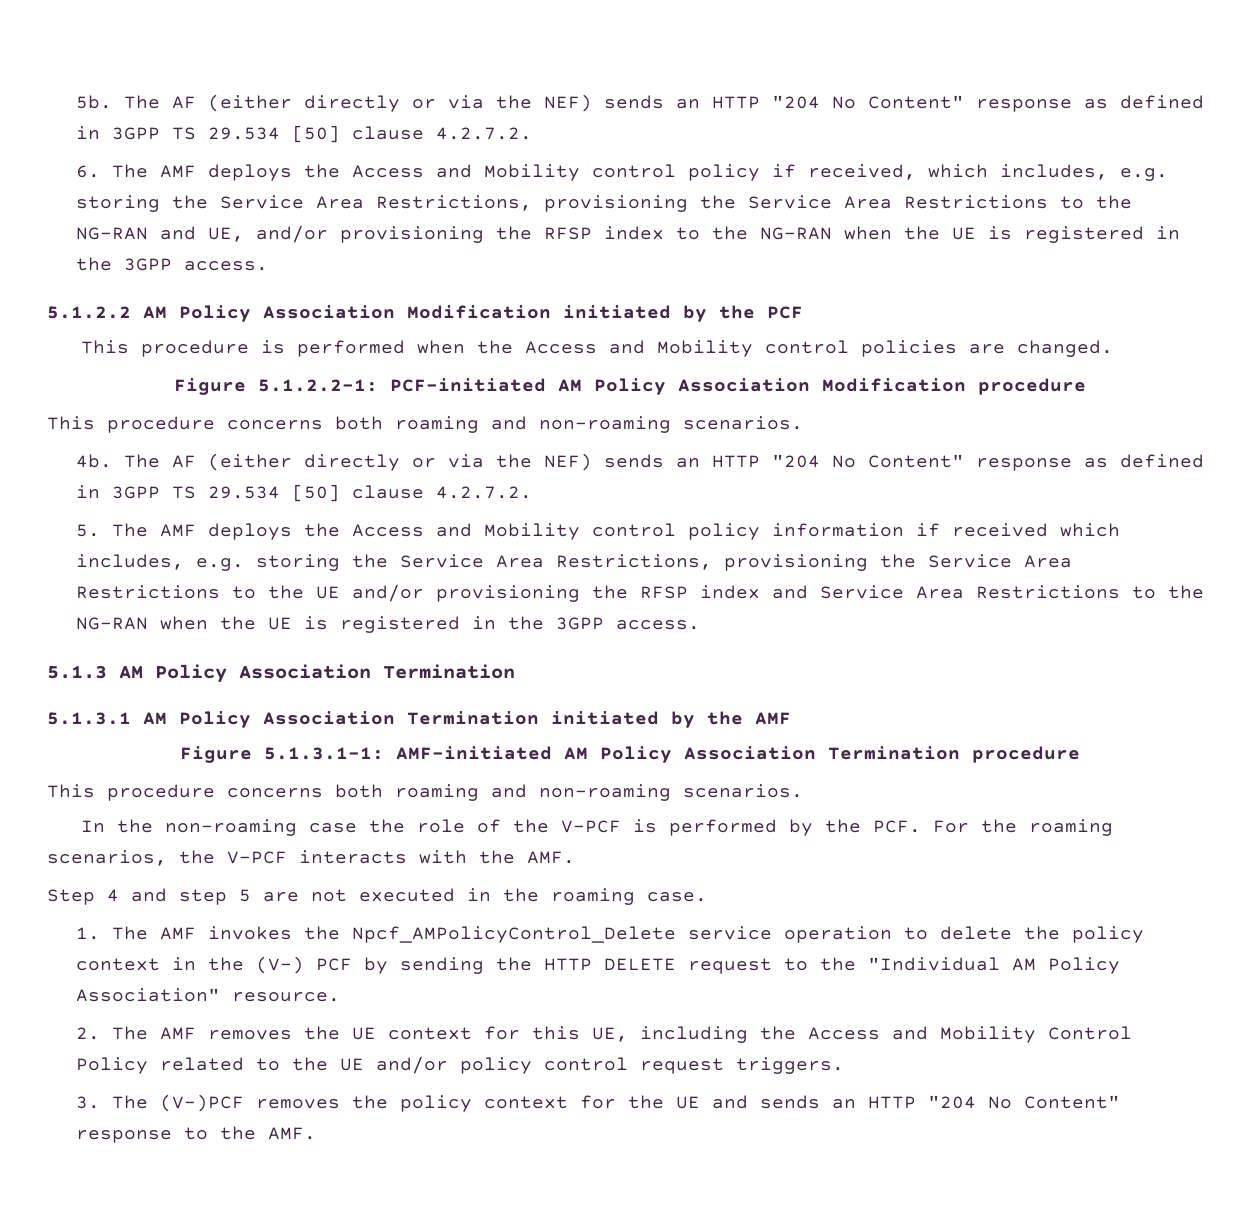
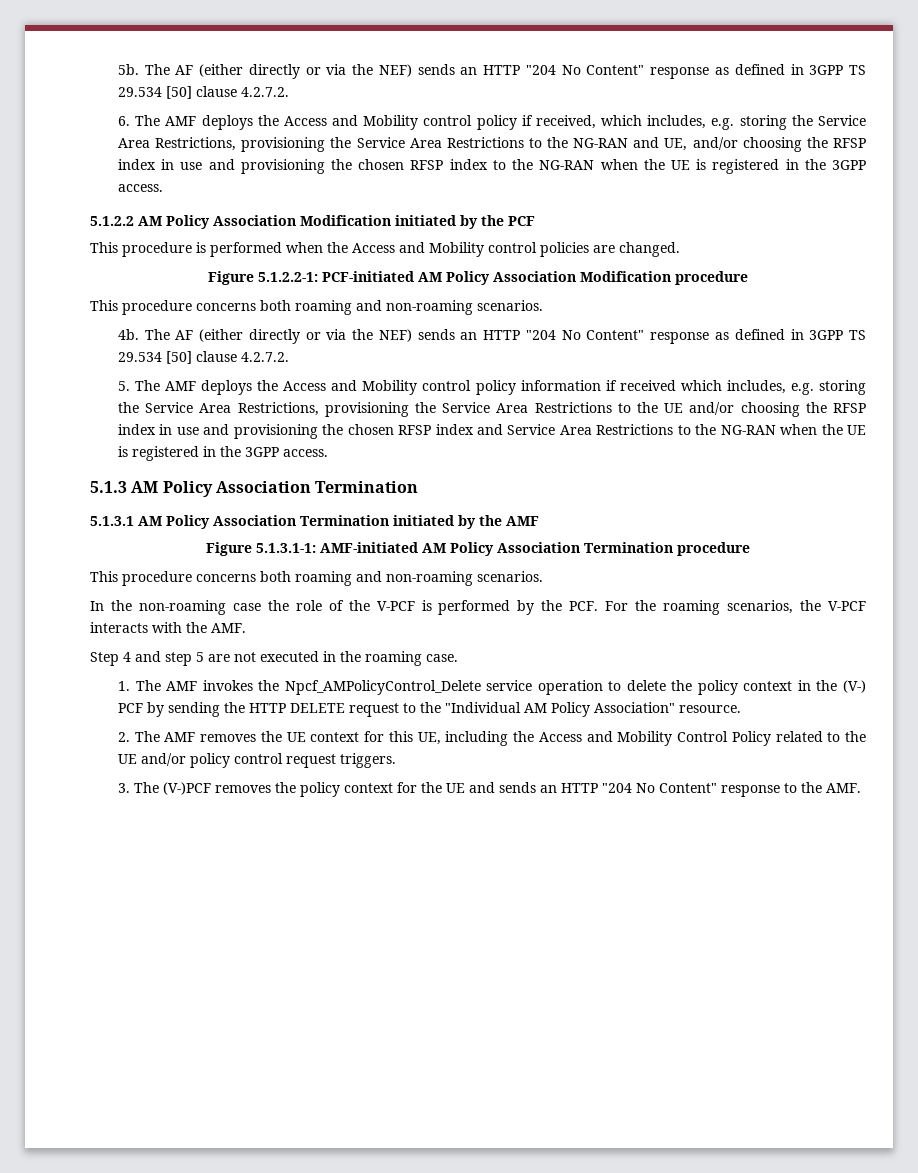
- 6. The AMF deploys the Access and Mobility control policy if received, which includes, e.g. storing the Service Area Restrictions, provisioning the Service Area Restrictions to the NG-RAN and UE, and/or provisioning the RFSP index to the NG-RAN when the UE is registered in the 3GPP access.
+ 6. The AMF deploys the Access and Mobility control policy if received, which includes, e.g. storing the Service Area Restrictions, provisioning the Service Area Restrictions to the NG-RAN and UE, and/or choosing the RFSP index in use and provisioning the chosen RFSP index to the NG-RAN when the UE is registered in the 3GPP access.
- 5. The AMF deploys the Access and Mobility control policy information if received which includes, e.g. storing the Service Area Restrictions, provisioning the Service Area Restrictions to the UE and/or provisioning the RFSP index and Service Area Restrictions to the NG-RAN when the UE is registered in the 3GPP access.
+ 5. The AMF deploys the Access and Mobility control policy information if received which includes, e.g. storing the Service Area Restrictions, provisioning the Service Area Restrictions to the UE and/or choosing the RFSP index in use and provisioning the chosen RFSP index and Service Area Restrictions to the NG-RAN when the UE is registered in the 3GPP access.

